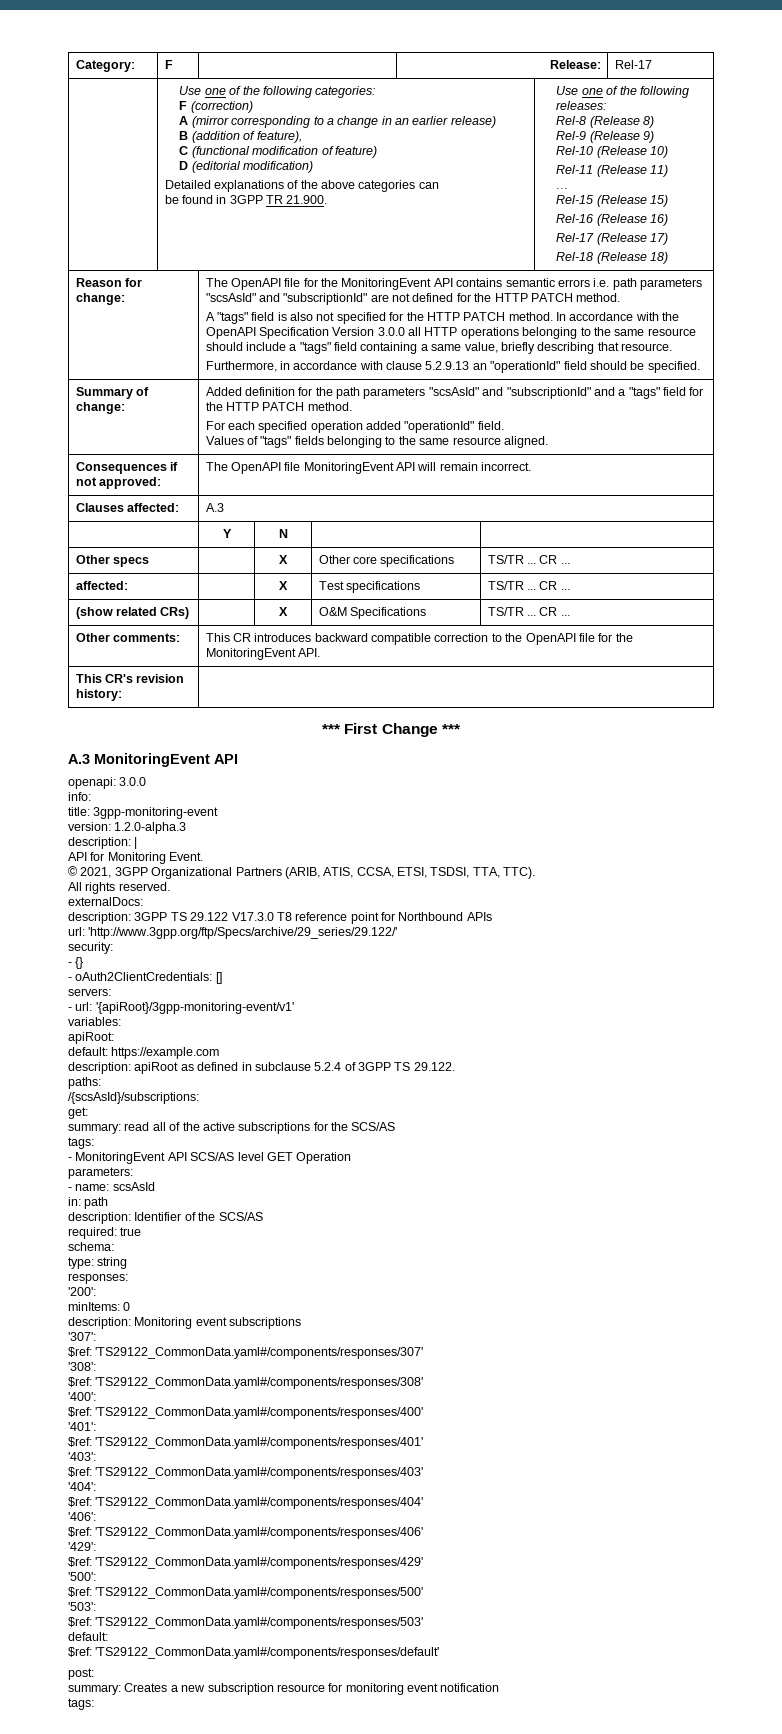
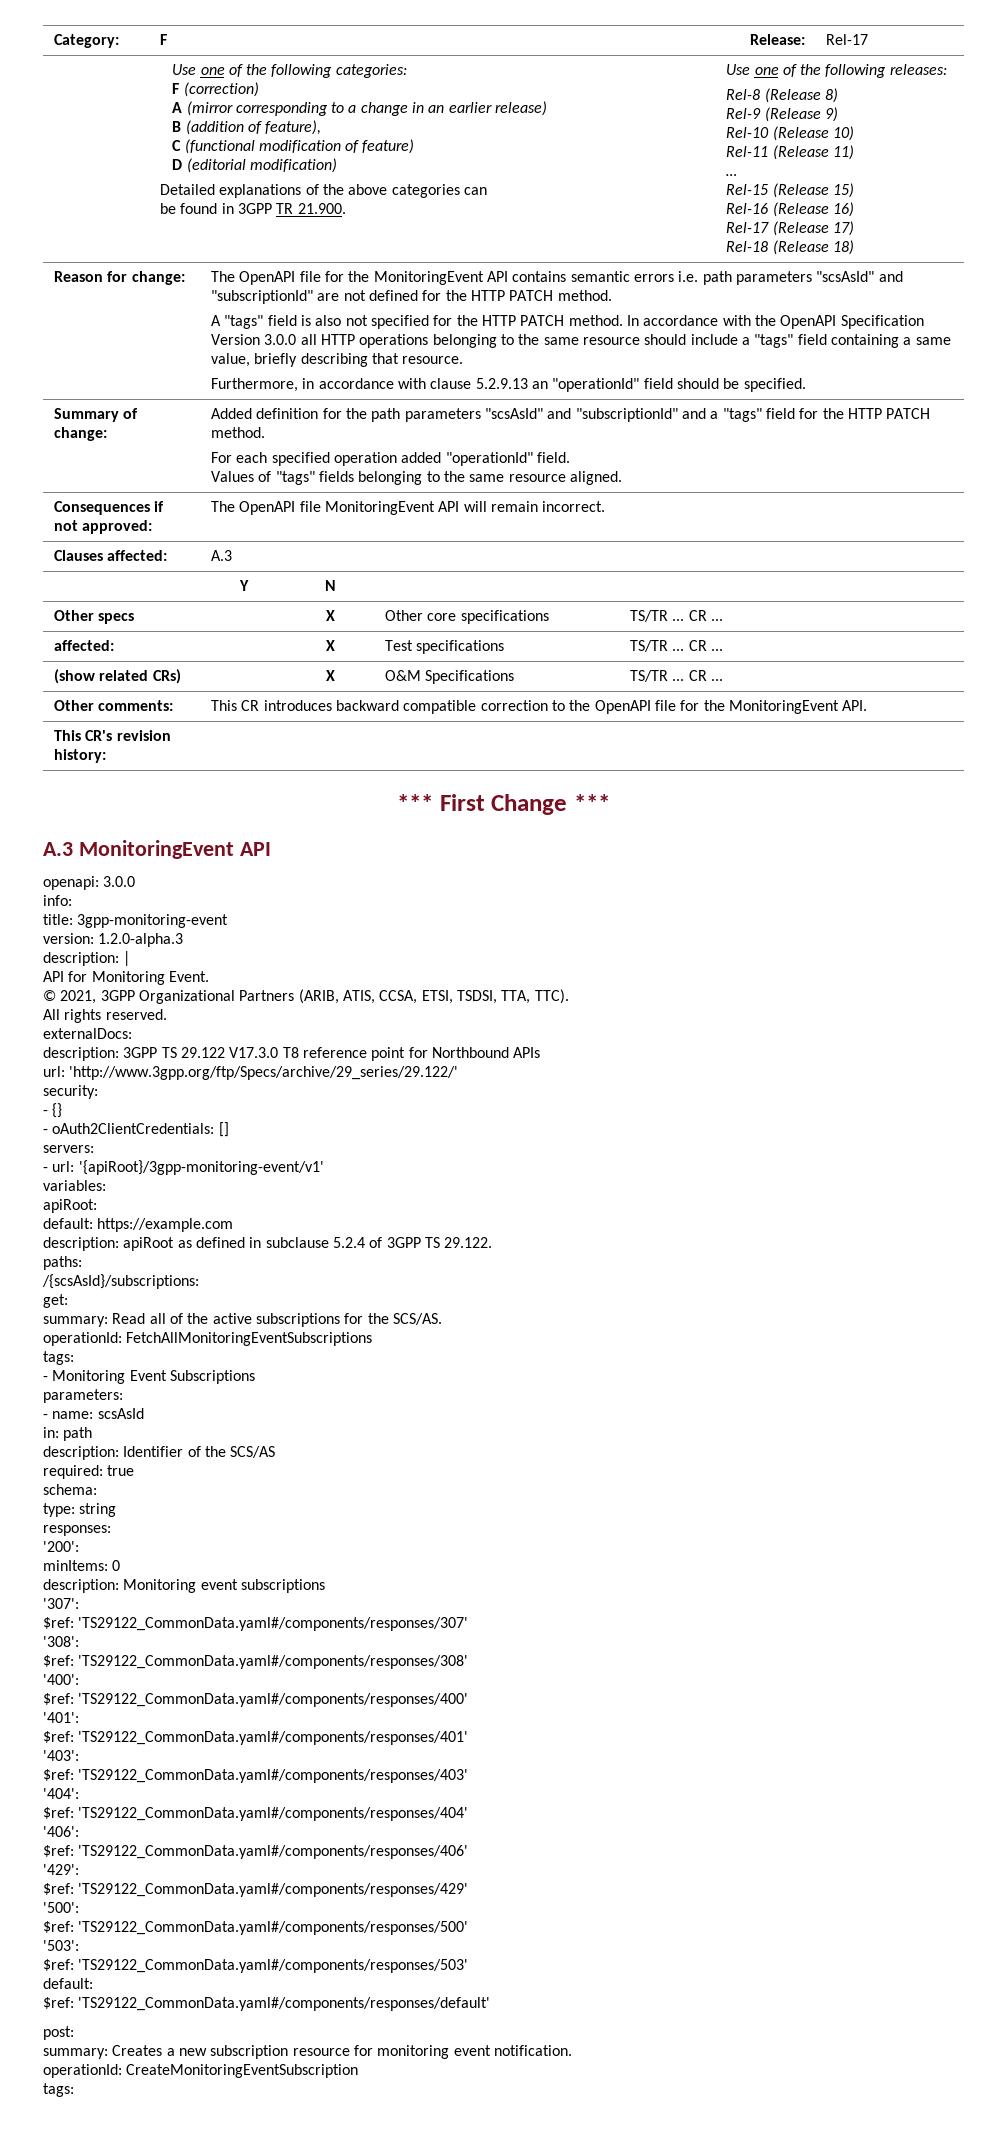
- summary: read all of the active subscriptions for the SCS/AS
+ summary: Read all of the active subscriptions for the SCS/AS.
+ operationId: FetchAllMonitoringEventSubscriptions
- - MonitoringEvent API SCS/AS level GET Operation
+ - Monitoring Event Subscriptions
- summary: Creates a new subscription resource for monitoring event notification
+ summary: Creates a new subscription resource for monitoring event notification.
+ operationId: CreateMonitoringEventSubscription

